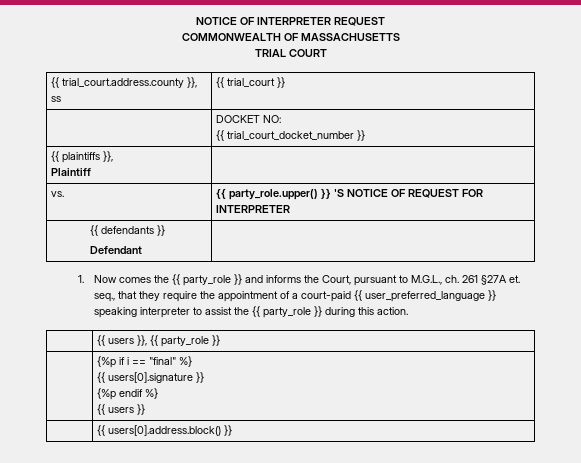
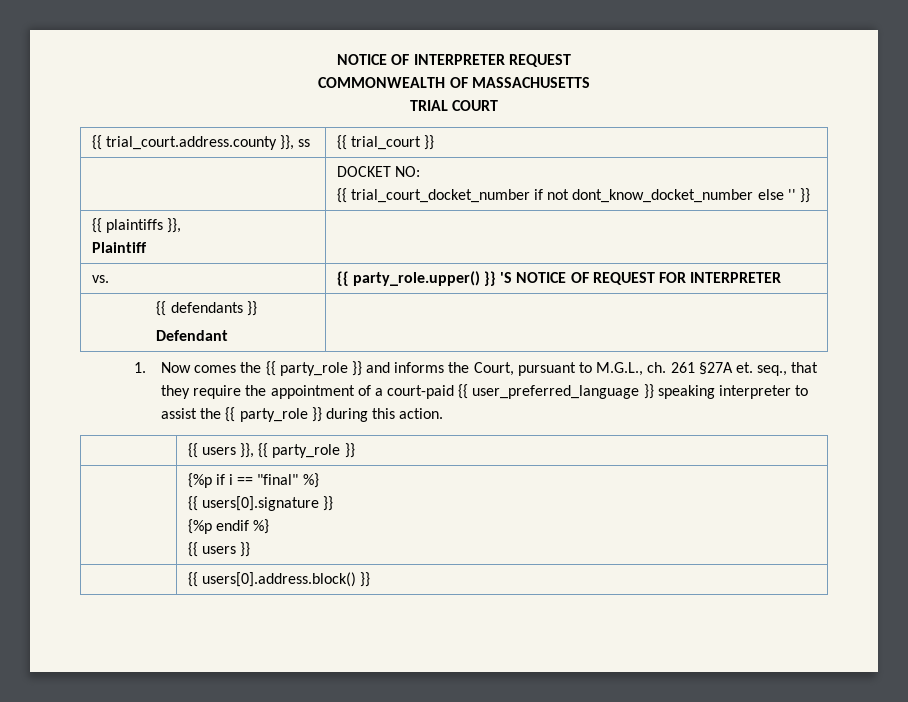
  | DOCKET NO:
- {{ trial_court_docket_number }}
+ {{ trial_court_docket_number if not dont_know_docket_number else '' }}

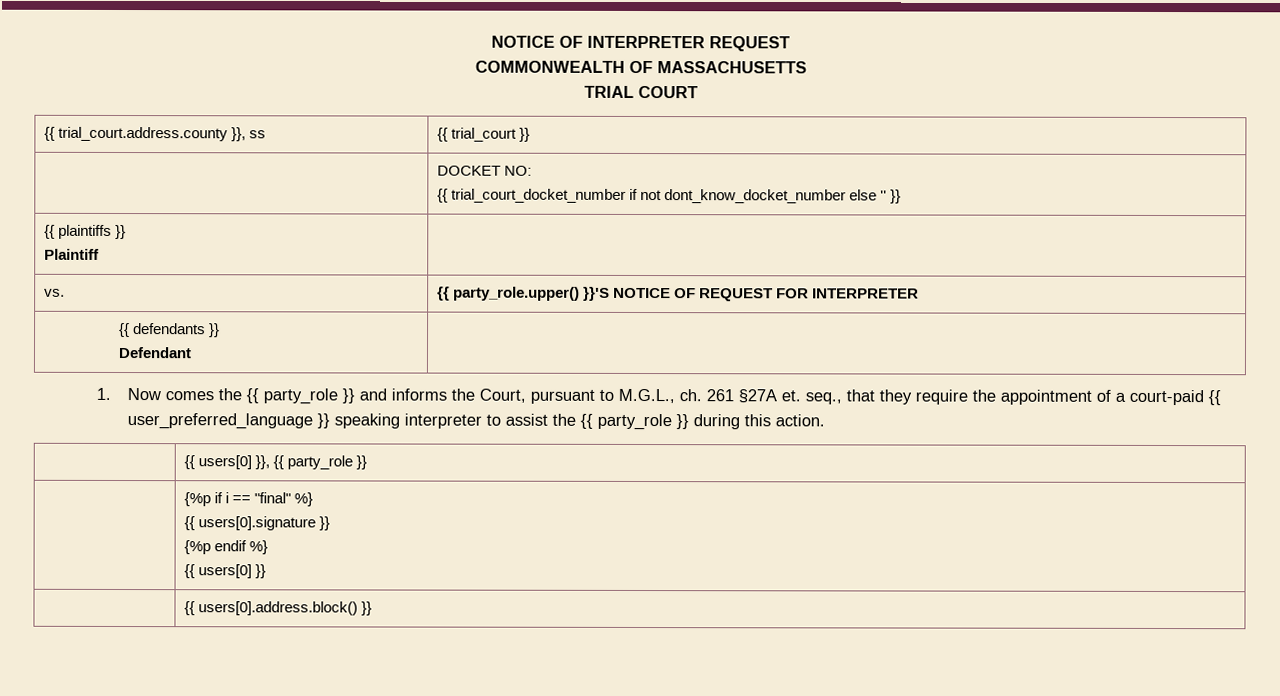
- {{ plaintiffs }},
+ {{ plaintiffs }}
- vs. | {{ party_role.upper() }} 'S NOTICE OF REQUEST FOR INTERPRETER
+ vs. | {{ party_role.upper() }}'S NOTICE OF REQUEST FOR INTERPRETER
- | {{ users }}, {{ party_role }}
+ | {{ users[0] }}, {{ party_role }}
  | {%p if i == "final" %}
  {{ users[0].signature }}
  {%p endif %}
- {{ users }}
+ {{ users[0] }}

